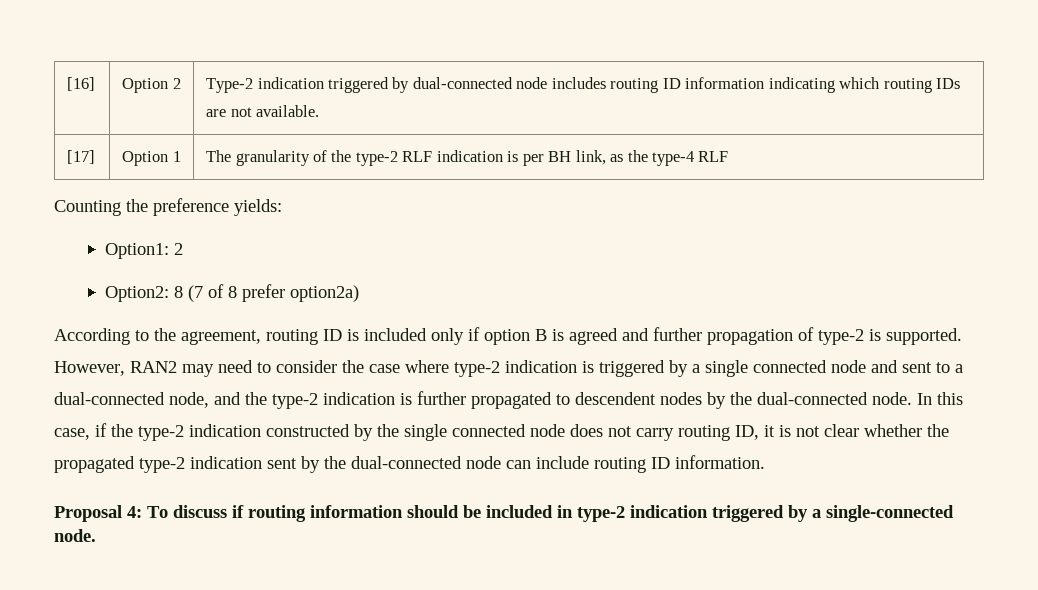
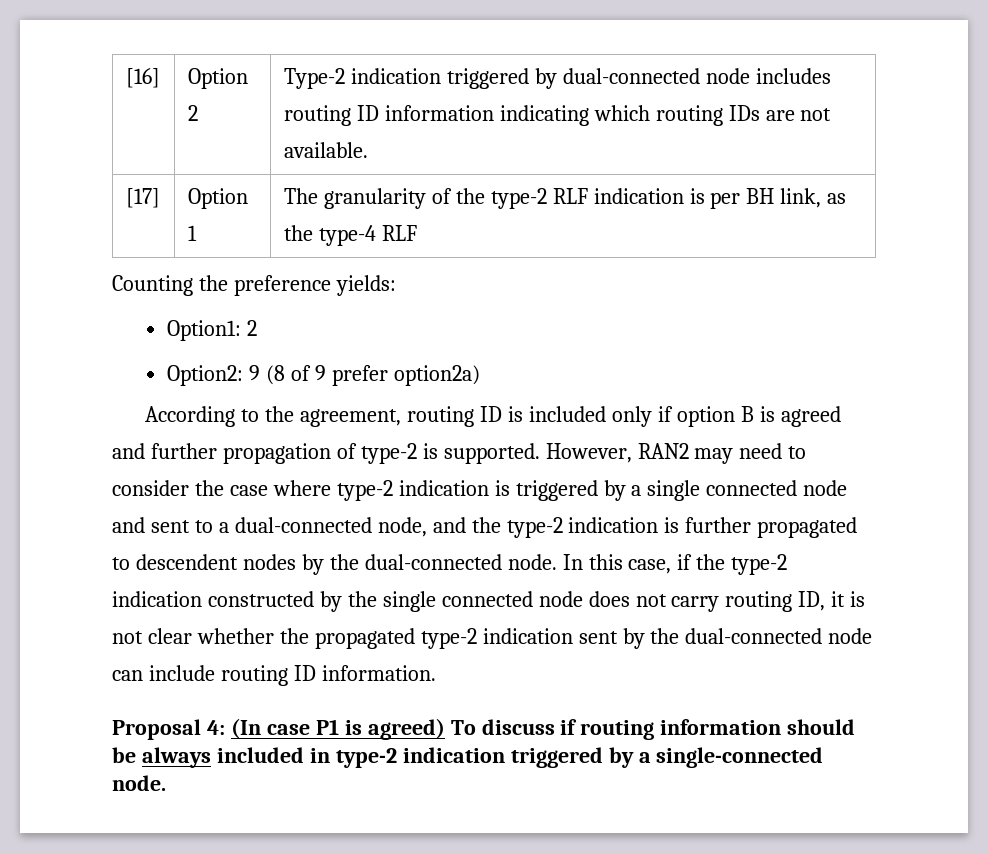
- Option2: 8 (7 of 8 prefer option2a)
+ Option2: 9 (8 of 9 prefer option2a)
- Proposal 4: To discuss if routing information should be included in type-2 indication triggered by a single-connected node.
+ Proposal 4: (In case P1 is agreed) To discuss if routing information should be always included in type-2 indication triggered by a single-connected node.

